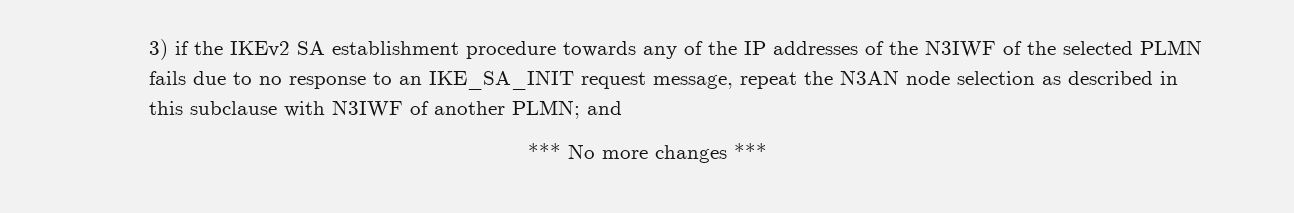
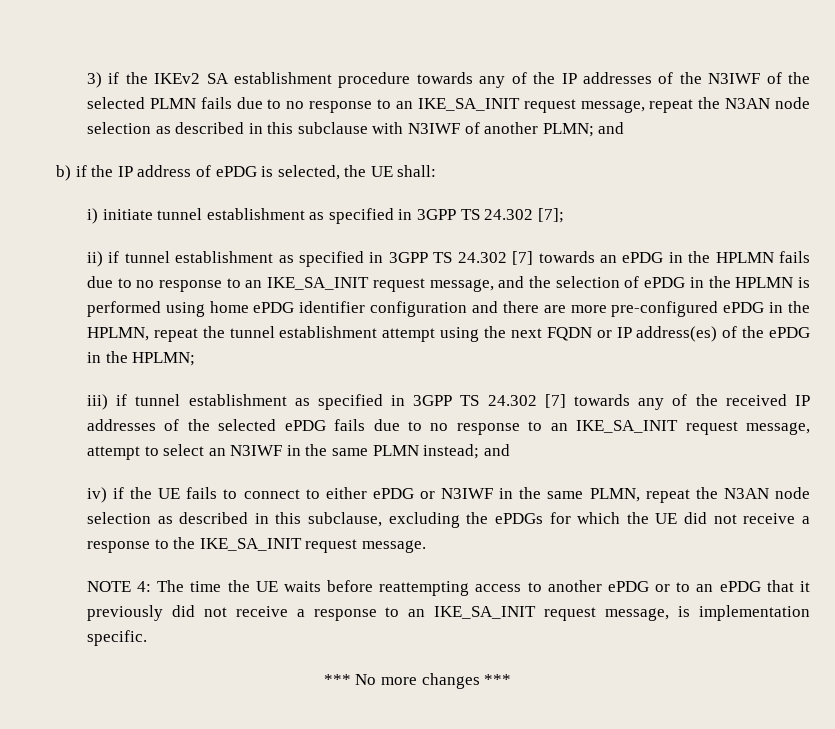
+ b) if the IP address of ePDG is selected, the UE shall:
+ i) initiate tunnel establishment as specified in 3GPP TS 24.302 [7];
+ ii) if tunnel establishment as specified in 3GPP TS 24.302 [7] towards an ePDG in the HPLMN fails due to no response to an IKE_SA_INIT request message, and the selection of ePDG in the HPLMN is performed using home ePDG identifier configuration and there are more pre-configured ePDG in the HPLMN, repeat the tunnel establishment attempt using the next FQDN or IP address(es) of the ePDG in the HPLMN;
+ iii) if tunnel establishment as specified in 3GPP TS 24.302 [7] towards any of the received IP addresses of the selected ePDG fails due to no response to an IKE_SA_INIT request message, attempt to select an N3IWF in the same PLMN instead; and
+ iv) if the UE fails to connect to either ePDG or N3IWF in the same PLMN, repeat the N3AN node selection as described in this subclause, excluding the ePDGs for which the UE did not receive a response to the IKE_SA_INIT request message.
+ NOTE 4: The time the UE waits before reattempting access to another ePDG or to an ePDG that it previously did not receive a response to an IKE_SA_INIT request message, is implementation specific.

